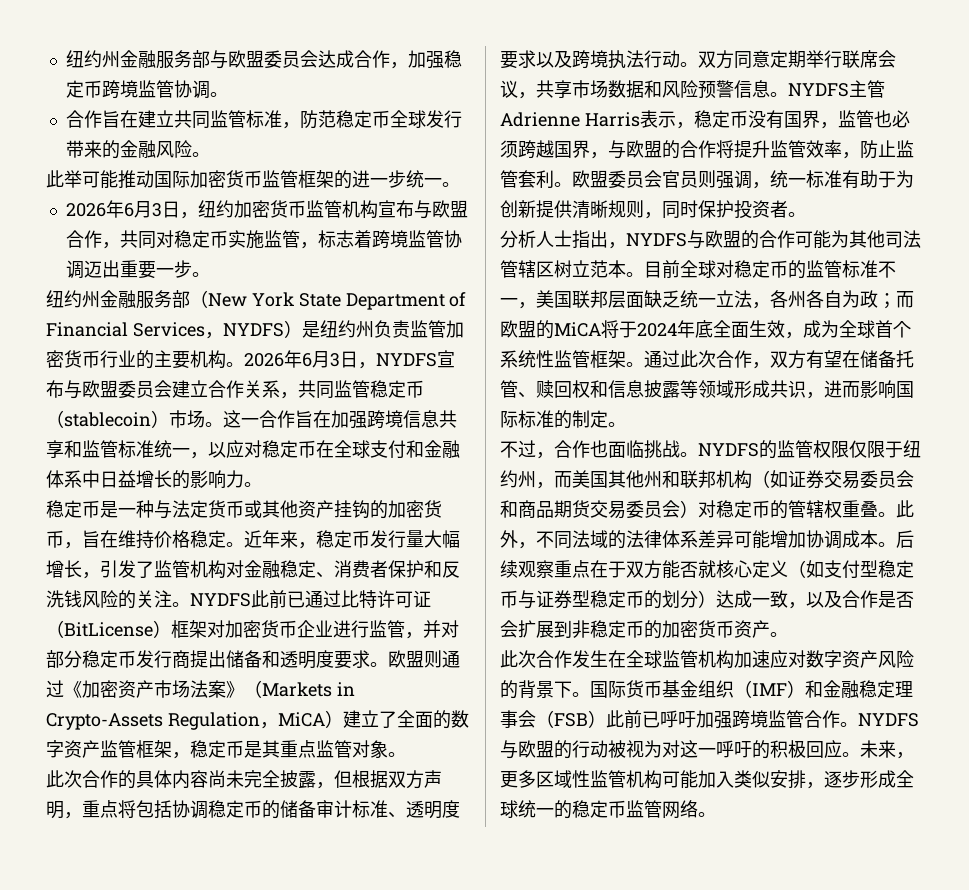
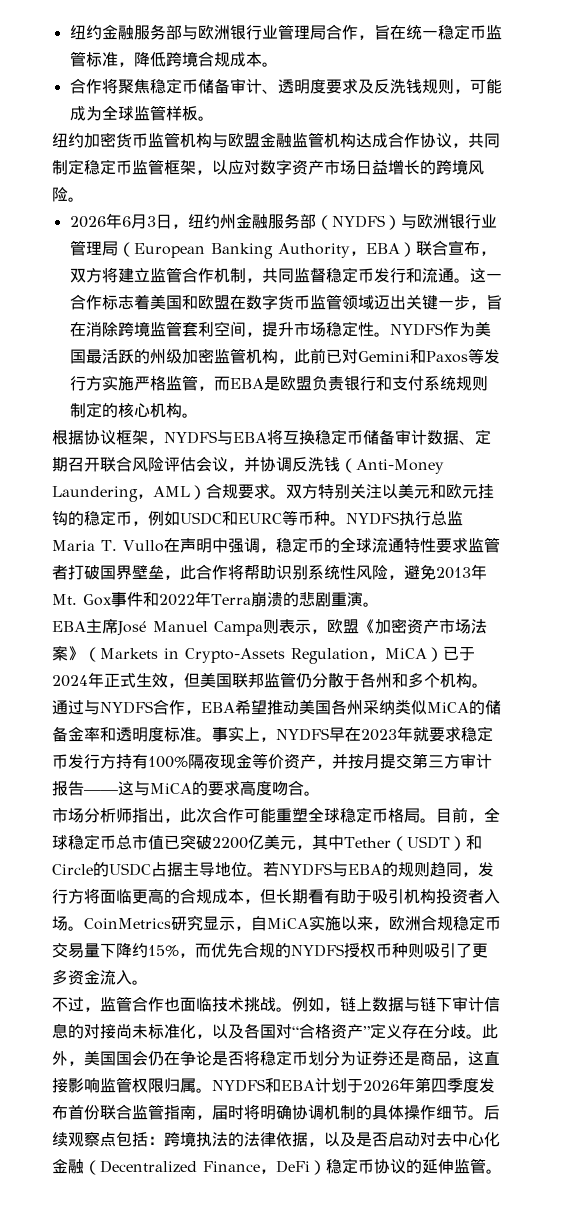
- 纽约州金融服务部与欧盟委员会达成合作，加强稳定币跨境监管协调。
- 合作旨在建立共同监管标准，防范稳定币全球发行带来的金融风险。
- 此举可能推动国际加密货币监管框架的进一步统一。
+ 纽约金融服务部与欧洲银行业管理局合作，旨在统一稳定币监管标准，降低跨境合规成本。
+ 合作将聚焦稳定币储备审计、透明度要求及反洗钱规则，可能成为全球监管样板。
+ 纽约加密货币监管机构与欧盟金融监管机构达成合作协议，共同制定稳定币监管框架，以应对数字资产市场日益增长的跨境风险。
- 2026年6月3日，纽约加密货币监管机构宣布与欧盟合作，共同对稳定币实施监管，标志着跨境监管协调迈出重要一步。
- 纽约州金融服务部（New York State Department of Financial Services，NYDFS）是纽约州负责监管加密货币行业的主要机构。2026年6月3日，NYDFS宣布与欧盟委员会建立合作关系，共同监管稳定币（stablecoin）市场。这一合作旨在加强跨境信息共享和监管标准统一，以应对稳定币在全球支付和金融体系中日益增长的影响力。
- 稳定币是一种与法定货币或其他资产挂钩的加密货币，旨在维持价格稳定。近年来，稳定币发行量大幅增长，引发了监管机构对金融稳定、消费者保护和反洗钱风险的关注。NYDFS此前已通过比特许可证（BitLicense）框架对加密货币企业进行监管，并对部分稳定币发行商提出储备和透明度要求。欧盟则通过《加密资产市场法案》（Markets in Crypto-Assets Regulation，MiCA）建立了全面的数字资产监管框架，稳定币是其重点监管对象。
- 此次合作的具体内容尚未完全披露，但根据双方声明，重点将包括协调稳定币的储备审计标准、透明度要求以及跨境执法行动。双方同意定期举行联席会议，共享市场数据和风险预警信息。NYDFS主管Adrienne Harris表示，稳定币没有国界，监管也必须跨越国界，与欧盟的合作将提升监管效率，防止监管套利。欧盟委员会官员则强调，统一标准有助于为创新提供清晰规则，同时保护投资者。
- 分析人士指出，NYDFS与欧盟的合作可能为其他司法管辖区树立范本。目前全球对稳定币的监管标准不一，美国联邦层面缺乏统一立法，各州各自为政；而欧盟的MiCA将于2024年底全面生效，成为全球首个系统性监管框架。通过此次合作，双方有望在储备托管、赎回权和信息披露等领域形成共识，进而影响国际标准的制定。
+ 2026年6月3日，纽约州金融服务部（NYDFS）与欧洲银行业管理局（European Banking Authority，EBA）联合宣布，双方将建立监管合作机制，共同监督稳定币发行和流通。这一合作标志着美国和欧盟在数字货币监管领域迈出关键一步，旨在消除跨境监管套利空间，提升市场稳定性。NYDFS作为美国最活跃的州级加密监管机构，此前已对Gemini和Paxos等发行方实施严格监管，而EBA是欧盟负责银行和支付系统规则制定的核心机构。
+ 根据协议框架，NYDFS与EBA将互换稳定币储备审计数据、定期召开联合风险评估会议，并协调反洗钱（Anti-Money Laundering，AML）合规要求。双方特别关注以美元和欧元挂钩的稳定币，例如USDC和EURC等币种。NYDFS执行总监Maria T. Vullo在声明中强调，稳定币的全球流通特性要求监管者打破国界壁垒，此合作将帮助识别系统性风险，避免2013年Mt. Gox事件和2022年Terra崩溃的悲剧重演。
+ EBA主席José Manuel Campa则表示，欧盟《加密资产市场法案》（Markets in Crypto-Assets Regulation，MiCA）已于2024年正式生效，但美国联邦监管仍分散于各州和多个机构。通过与NYDFS合作，EBA希望推动美国各州采纳类似MiCA的储备金率和透明度标准。事实上，NYDFS早在2023年就要求稳定币发行方持有100%隔夜现金等价资产，并按月提交第三方审计报告——这与MiCA的要求高度吻合。
+ 市场分析师指出，此次合作可能重塑全球稳定币格局。目前，全球稳定币总市值已突破2200亿美元，其中Tether（USDT）和Circle的USDC占据主导地位。若NYDFS与EBA的规则趋同，发行方将面临更高的合规成本，但长期看有助于吸引机构投资者入场。CoinMetrics研究显示，自MiCA实施以来，欧洲合规稳定币交易量下降约15%，而优先合规的NYDFS授权币种则吸引了更多资金流入。
- 不过，合作也面临挑战。NYDFS的监管权限仅限于纽约州，而美国其他州和联邦机构（如证券交易委员会和商品期货交易委员会）对稳定币的管辖权重叠。此外，不同法域的法律体系差异可能增加协调成本。后续观察重点在于双方能否就核心定义（如支付型稳定币与证券型稳定币的划分）达成一致，以及合作是否会扩展到非稳定币的加密货币资产。
- 此次合作发生在全球监管机构加速应对数字资产风险的背景下。国际货币基金组织（IMF）和金融稳定理事会（FSB）此前已呼吁加强跨境监管合作。NYDFS与欧盟的行动被视为对这一呼吁的积极回应。未来，更多区域性监管机构可能加入类似安排，逐步形成全球统一的稳定币监管网络。
+ 不过，监管合作也面临技术挑战。例如，链上数据与链下审计信息的对接尚未标准化，以及各国对“合格资产”定义存在分歧。此外，美国国会仍在争论是否将稳定币划分为证券还是商品，这直接影响监管权限归属。NYDFS和EBA计划于2026年第四季度发布首份联合监管指南，届时将明确协调机制的具体操作细节。后续观察点包括：跨境执法的法律依据，以及是否启动对去中心化金融（Decentralized Finance，DeFi）稳定币协议的延伸监管。

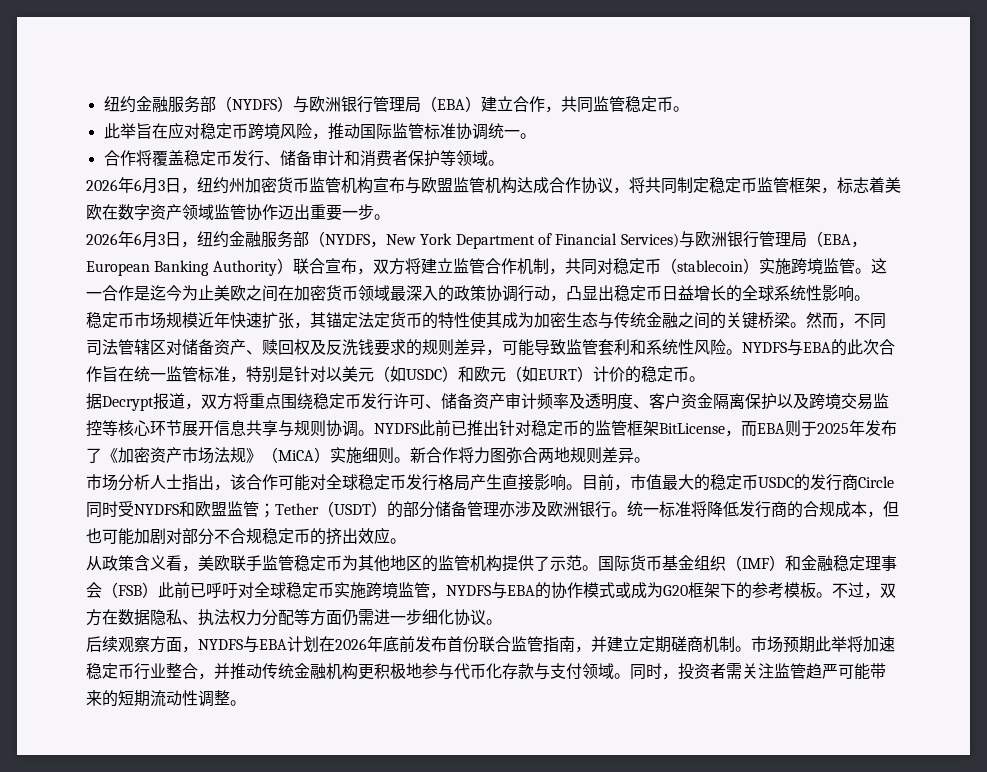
- 纽约金融服务部与欧洲银行业管理局合作，旨在统一稳定币监管标准，降低跨境合规成本。
- 合作将聚焦稳定币储备审计、透明度要求及反洗钱规则，可能成为全球监管样板。
- 纽约加密货币监管机构与欧盟金融监管机构达成合作协议，共同制定稳定币监管框架，以应对数字资产市场日益增长的跨境风险。
- 2026年6月3日，纽约州金融服务部（NYDFS）与欧洲银行业管理局（European Banking Authority，EBA）联合宣布，双方将建立监管合作机制，共同监督稳定币发行和流通。这一合作标志着美国和欧盟在数字货币监管领域迈出关键一步，旨在消除跨境监管套利空间，提升市场稳定性。NYDFS作为美国最活跃的州级加密监管机构，此前已对Gemini和Paxos等发行方实施严格监管，而EBA是欧盟负责银行和支付系统规则制定的核心机构。
- 根据协议框架，NYDFS与EBA将互换稳定币储备审计数据、定期召开联合风险评估会议，并协调反洗钱（Anti-Money Laundering，AML）合规要求。双方特别关注以美元和欧元挂钩的稳定币，例如USDC和EURC等币种。NYDFS执行总监Maria T. Vullo在声明中强调，稳定币的全球流通特性要求监管者打破国界壁垒，此合作将帮助识别系统性风险，避免2013年Mt. Gox事件和2022年Terra崩溃的悲剧重演。
- EBA主席José Manuel Campa则表示，欧盟《加密资产市场法案》（Markets in Crypto-Assets Regulation，MiCA）已于2024年正式生效，但美国联邦监管仍分散于各州和多个机构。通过与NYDFS合作，EBA希望推动美国各州采纳类似MiCA的储备金率和透明度标准。事实上，NYDFS早在2023年就要求稳定币发行方持有100%隔夜现金等价资产，并按月提交第三方审计报告——这与MiCA的要求高度吻合。
+ 纽约金融服务部（NYDFS）与欧洲银行管理局（EBA）建立合作，共同监管稳定币。
+ 此举旨在应对稳定币跨境风险，推动国际监管标准协调统一。
+ 合作将覆盖稳定币发行、储备审计和消费者保护等领域。
+ 2026年6月3日，纽约州加密货币监管机构宣布与欧盟监管机构达成合作协议，将共同制定稳定币监管框架，标志着美欧在数字资产领域监管协作迈出重要一步。
+ 2026年6月3日，纽约金融服务部（NYDFS，New York Department of Financial Services)与欧洲银行管理局（EBA，European Banking Authority）联合宣布，双方将建立监管合作机制，共同对稳定币（stablecoin）实施跨境监管。这一合作是迄今为止美欧之间在加密货币领域最深入的政策协调行动，凸显出稳定币日益增长的全球系统性影响。
+ 稳定币市场规模近年快速扩张，其锚定法定货币的特性使其成为加密生态与传统金融之间的关键桥梁。然而，不同司法管辖区对储备资产、赎回权及反洗钱要求的规则差异，可能导致监管套利和系统性风险。NYDFS与EBA的此次合作旨在统一监管标准，特别是针对以美元（如USDC）和欧元（如EURT）计价的稳定币。
+ 据Decrypt报道，双方将重点围绕稳定币发行许可、储备资产审计频率及透明度、客户资金隔离保护以及跨境交易监控等核心环节展开信息共享与规则协调。NYDFS此前已推出针对稳定币的监管框架BitLicense，而EBA则于2025年发布了《加密资产市场法规》（MiCA）实施细则。新合作将力图弥合两地规则差异。
- 市场分析师指出，此次合作可能重塑全球稳定币格局。目前，全球稳定币总市值已突破2200亿美元，其中Tether（USDT）和Circle的USDC占据主导地位。若NYDFS与EBA的规则趋同，发行方将面临更高的合规成本，但长期看有助于吸引机构投资者入场。CoinMetrics研究显示，自MiCA实施以来，欧洲合规稳定币交易量下降约15%，而优先合规的NYDFS授权币种则吸引了更多资金流入。
- 不过，监管合作也面临技术挑战。例如，链上数据与链下审计信息的对接尚未标准化，以及各国对“合格资产”定义存在分歧。此外，美国国会仍在争论是否将稳定币划分为证券还是商品，这直接影响监管权限归属。NYDFS和EBA计划于2026年第四季度发布首份联合监管指南，届时将明确协调机制的具体操作细节。后续观察点包括：跨境执法的法律依据，以及是否启动对去中心化金融（Decentralized Finance，DeFi）稳定币协议的延伸监管。
+ 市场分析人士指出，该合作可能对全球稳定币发行格局产生直接影响。目前，市值最大的稳定币USDC的发行商Circle同时受NYDFS和欧盟监管；Tether（USDT）的部分储备管理亦涉及欧洲银行。统一标准将降低发行商的合规成本，但也可能加剧对部分不合规稳定币的挤出效应。
+ 从政策含义看，美欧联手监管稳定币为其他地区的监管机构提供了示范。国际货币基金组织（IMF）和金融稳定理事会（FSB）此前已呼吁对全球稳定币实施跨境监管，NYDFS与EBA的协作模式或成为G20框架下的参考模板。不过，双方在数据隐私、执法权力分配等方面仍需进一步细化协议。
+ 后续观察方面，NYDFS与EBA计划在2026年底前发布首份联合监管指南，并建立定期磋商机制。市场预期此举将加速稳定币行业整合，并推动传统金融机构更积极地参与代币化存款与支付领域。同时，投资者需关注监管趋严可能带来的短期流动性调整。

